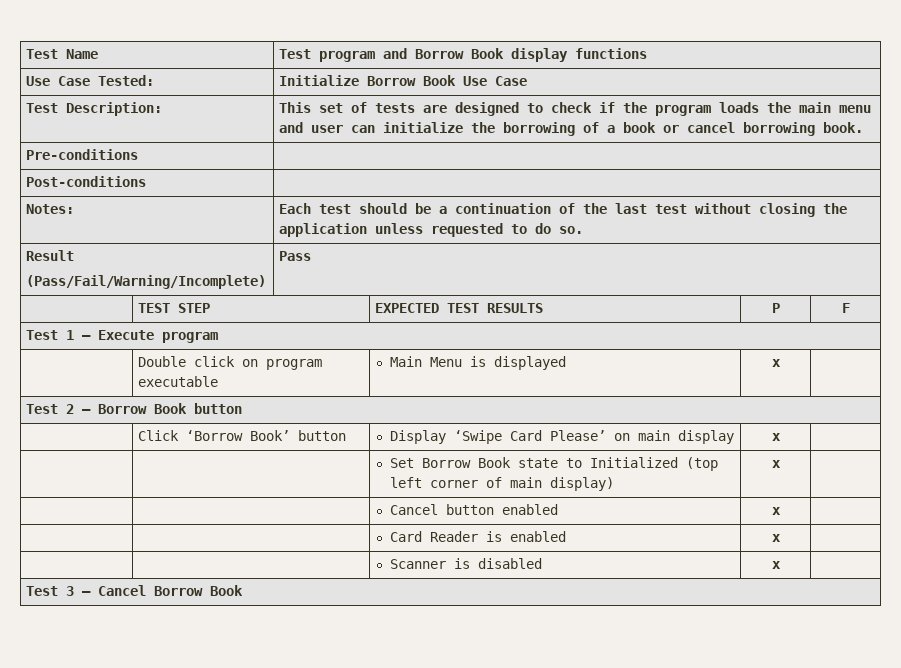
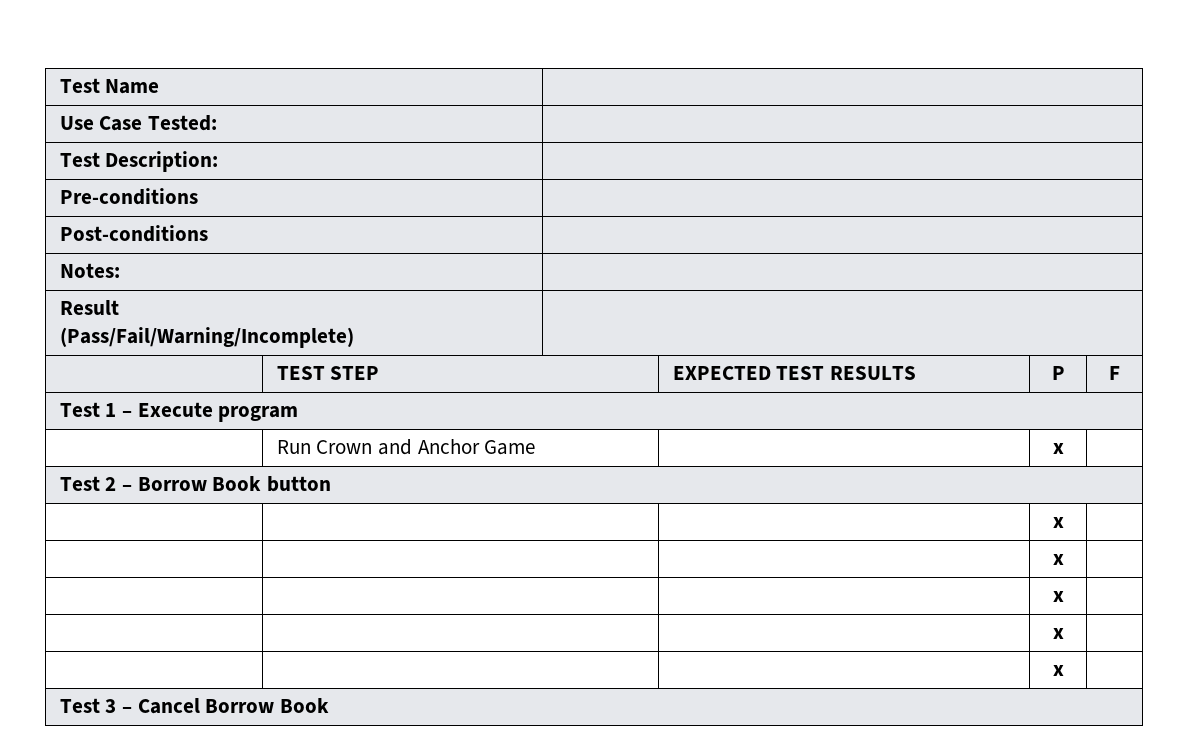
- Test Name | Test program and Borrow Book display functions
- Use Case Tested: | Initialize Borrow Book Use Case
- Test Description: | This set of tests are designed to check if the program loads the main menu and user can initialize the borrowing of a book or cancel borrowing book.
+ Test Name |
+ Use Case Tested: |
+ Test Description: |
  Pre-conditions |
  Post-conditions |
- Notes: | Each test should be a continuation of the last test without closing the application unless requested to do so.
+ Notes: |
  Result
- (Pass/Fail/Warning/Incomplete) | Pass
+ (Pass/Fail/Warning/Incomplete) |
- | Double click on program executable | Main Menu is displayed | x |
+ | Run Crown and Anchor Game | | x |
  Test 2 – Borrow Book button
- | Click ‘Borrow Book’ button | Display ‘Swipe Card Please’ on main display | x |
- | | Set Borrow Book state to Initialized (top left corner of main display) | x |
- | | Cancel button enabled | x |
- | | Card Reader is enabled | x |
- | | Scanner is disabled | x |
+ | | | x |
+ | | | x |
+ | | | x |
+ | | | x |
+ | | | x |

